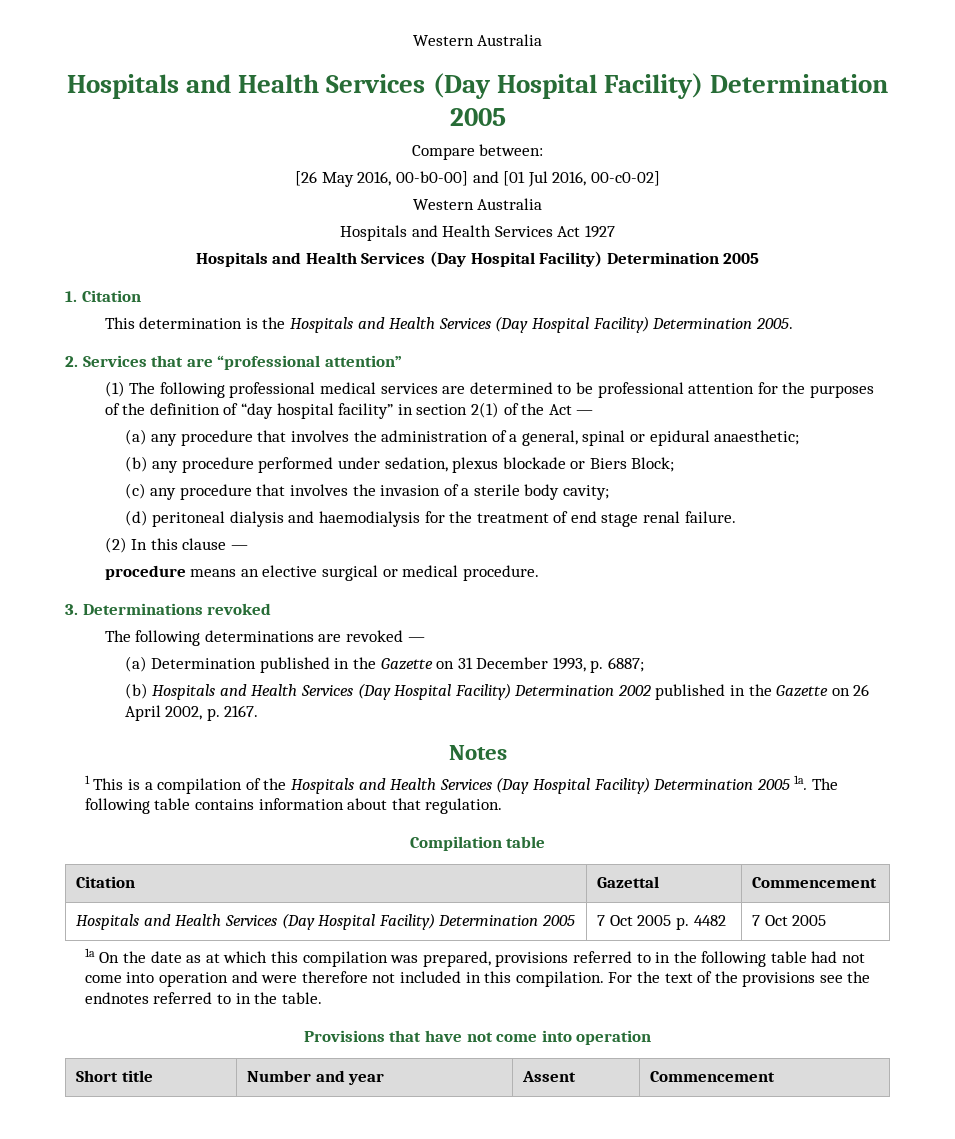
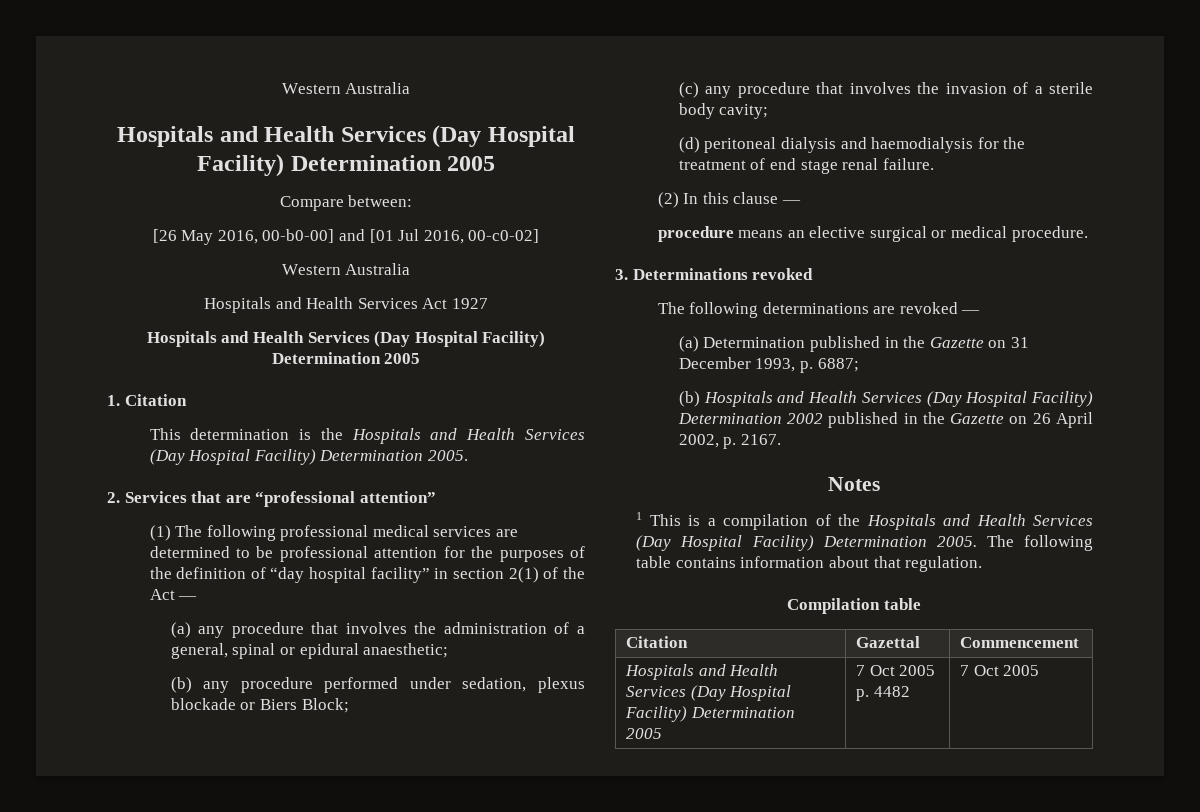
- 1 This is a compilation of the Hospitals and Health Services (Day Hospital Facility) Determination 2005 1a.
+ 1 This is a compilation of the Hospitals and Health Services (Day Hospital Facility) Determination 2005.
- 1a On the date as at which this compilation was prepared, provisions referred to in the following table had not come into operation and were therefore not included in this compilation. For the text of the provisions see the endnotes referred to in the table.
- Provisions that have not come into operation
- Short title | Number and year | Assent | Commencement

